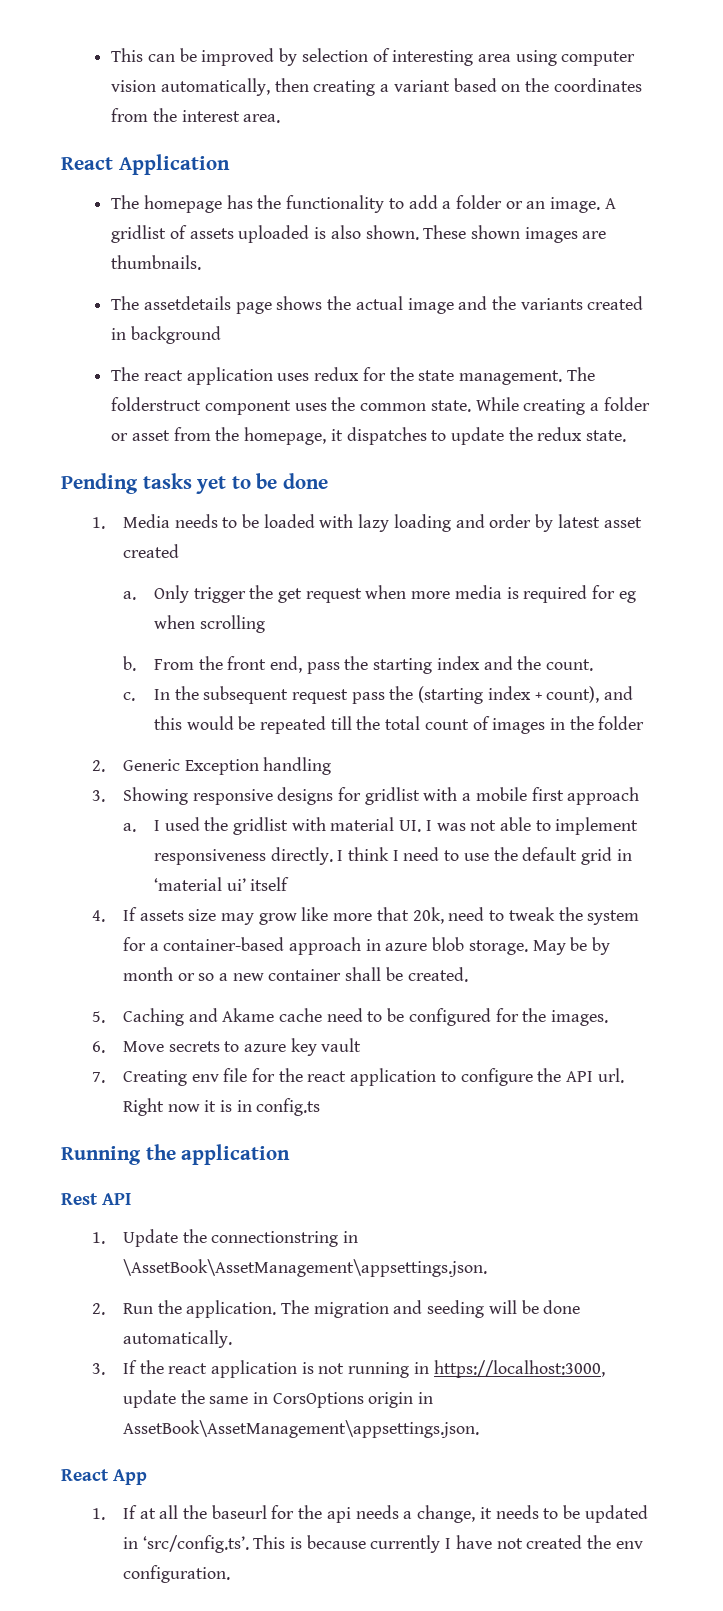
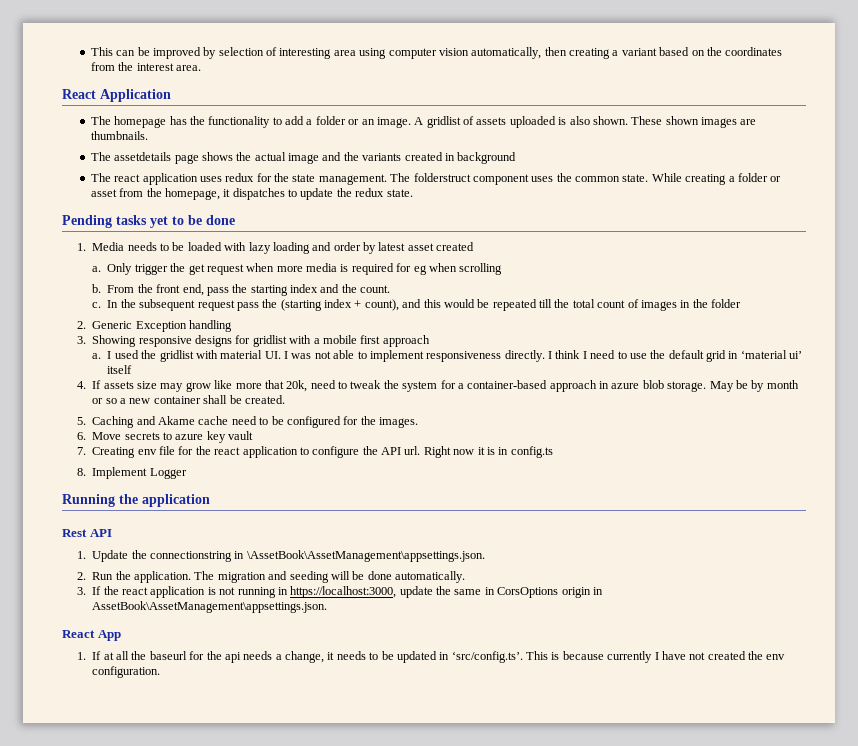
+ 8. Implement Logger

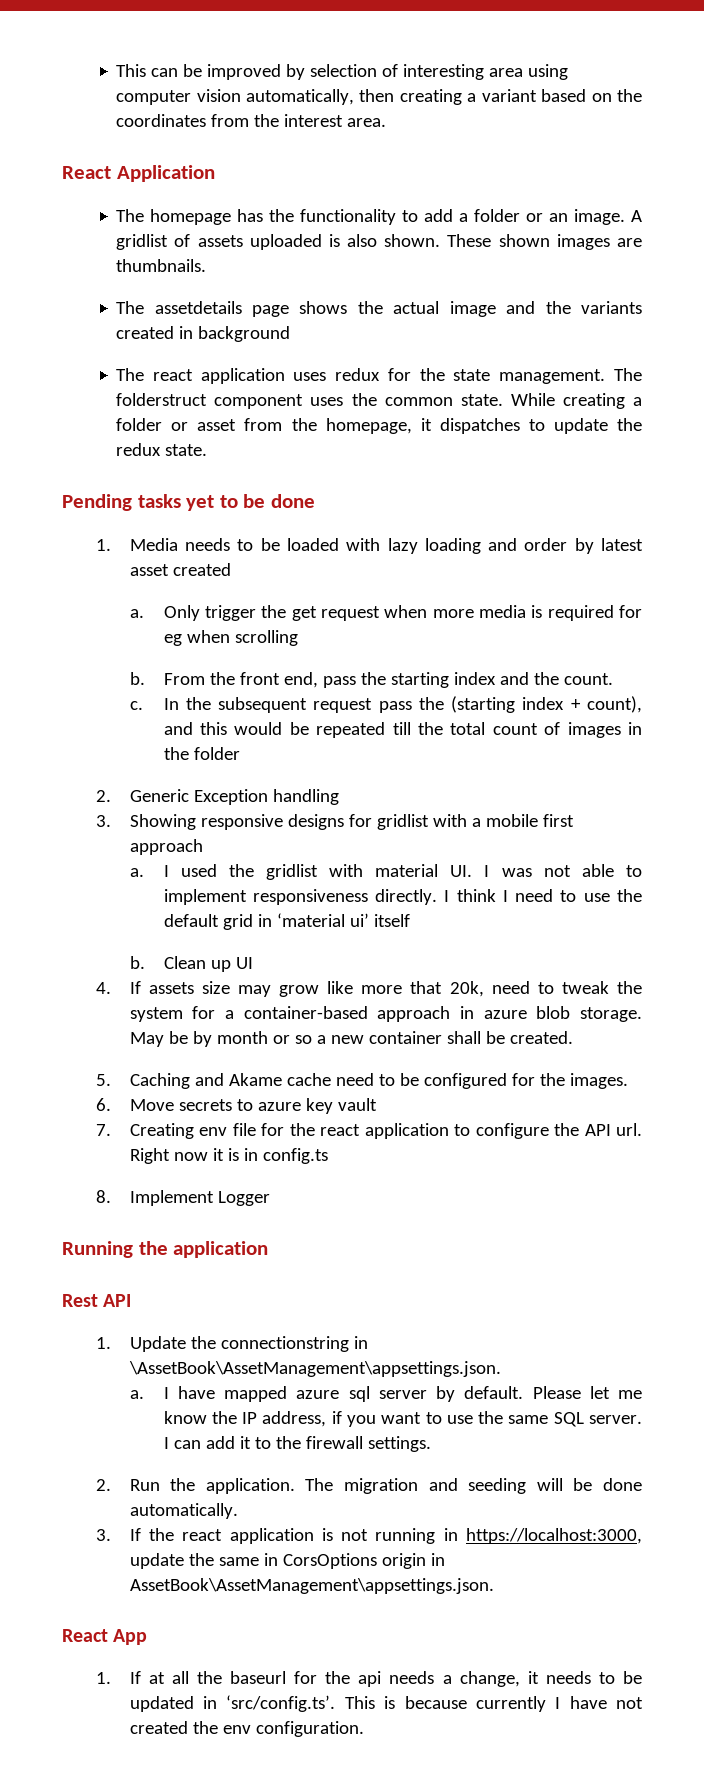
+ b. Clean up UI
+ a. I have mapped azure sql server by default. Please let me know the IP address, if you want to use the same SQL server. I can add it to the firewall settings.

